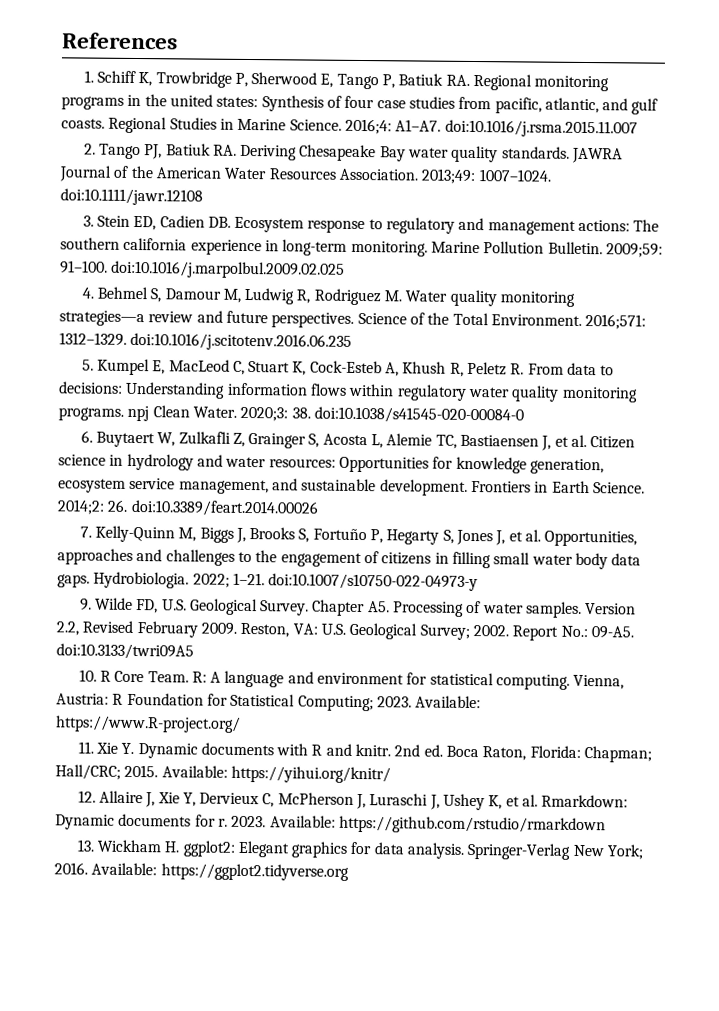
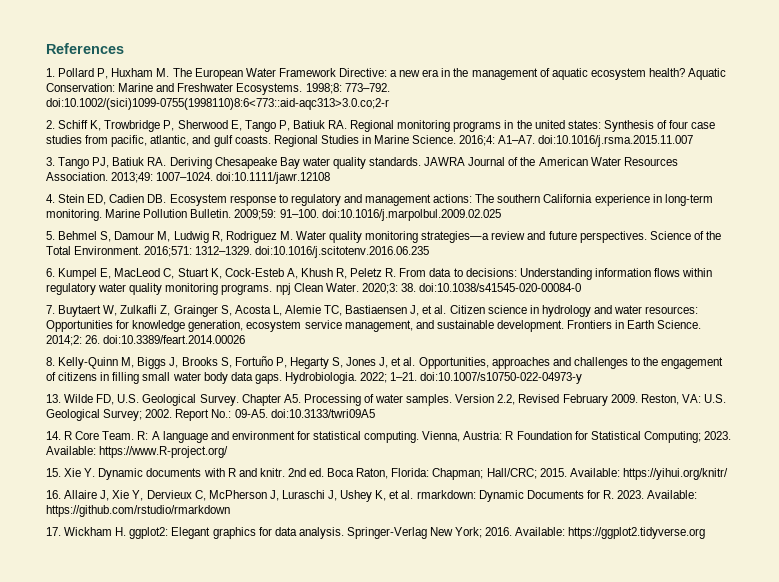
- 1. Schiff K, Trowbridge P, Sherwood E, Tango P, Batiuk RA. Regional monitoring programs in the united states: Synthesis of four case studies from pacific, atlantic, and gulf coasts.
+ 1. Pollard P, Huxham M. The European Water Framework Directive: a new era in the management of aquatic ecosystem health? Aquatic Conservation: Marine and Freshwater Ecosystems. 1998;8: 773–792. doi:10.1002/(sici)1099-0755(1998110)8:6<773::aid-aqc313>3.0.co;2-r
+ 2. Schiff K, Trowbridge P, Sherwood E, Tango P, Batiuk RA. Regional monitoring programs in the united states: Synthesis of four case studies from pacific, atlantic, and gulf coasts.
- 2. Tango PJ, Batiuk RA. Deriving Chesapeake Bay water quality standards.
+ 3. Tango PJ, Batiuk RA. Deriving Chesapeake Bay water quality standards.
- 3. Stein ED, Cadien DB. Ecosystem response to regulatory and management actions: The southern california experience in long-term monitoring.
+ 4. Stein ED, Cadien DB. Ecosystem response to regulatory and management actions: The southern California experience in long-term monitoring.
- 4. Behmel S, Damour M, Ludwig R, Rodriguez M. Water quality monitoring strategies—a review and future perspectives.
+ 5. Behmel S, Damour M, Ludwig R, Rodriguez M. Water quality monitoring strategies—a review and future perspectives.
- 5. Kumpel E, MacLeod C, Stuart K, Cock-Esteb A, Khush R, Peletz R. From data to decisions: Understanding information flows within regulatory water quality monitoring programs. npj Clean Water.
+ 6. Kumpel E, MacLeod C, Stuart K, Cock-Esteb A, Khush R, Peletz R. From data to decisions: Understanding information flows within regulatory water quality monitoring programs. npj Clean Water.
- 6. Buytaert W, Zulkafli Z, Grainger S, Acosta L, Alemie TC, Bastiaensen J, et al. Citizen science in hydrology and water resources: Opportunities for knowledge generation, ecosystem service management, and sustainable development.
+ 7. Buytaert W, Zulkafli Z, Grainger S, Acosta L, Alemie TC, Bastiaensen J, et al. Citizen science in hydrology and water resources: Opportunities for knowledge generation, ecosystem service management, and sustainable development.
- 7. Kelly-Quinn M, Biggs J, Brooks S, Fortuño P, Hegarty S, Jones J, et al. Opportunities, approaches and challenges to the engagement of citizens in filling small water body data gaps.
+ 8. Kelly-Quinn M, Biggs J, Brooks S, Fortuño P, Hegarty S, Jones J, et al. Opportunities, approaches and challenges to the engagement of citizens in filling small water body data gaps.
- 9. Wilde FD, U.S. Geological Survey.
+ 13. Wilde FD, U.S. Geological Survey.
- 10. R Core Team.
+ 14. R Core Team.
- 11. Xie Y. Dynamic documents with R and knitr.
+ 15. Xie Y. Dynamic documents with R and knitr.
- 12. Allaire J, Xie Y, Dervieux C, McPherson J, Luraschi J, Ushey K, et al. Rmarkdown: Dynamic documents for r. 2023.
+ 16. Allaire J, Xie Y, Dervieux C, McPherson J, Luraschi J, Ushey K, et al. rmarkdown: Dynamic Documents for R. 2023.
- 13. Wickham H. ggplot2: Elegant graphics for data analysis.
+ 17. Wickham H. ggplot2: Elegant graphics for data analysis.

